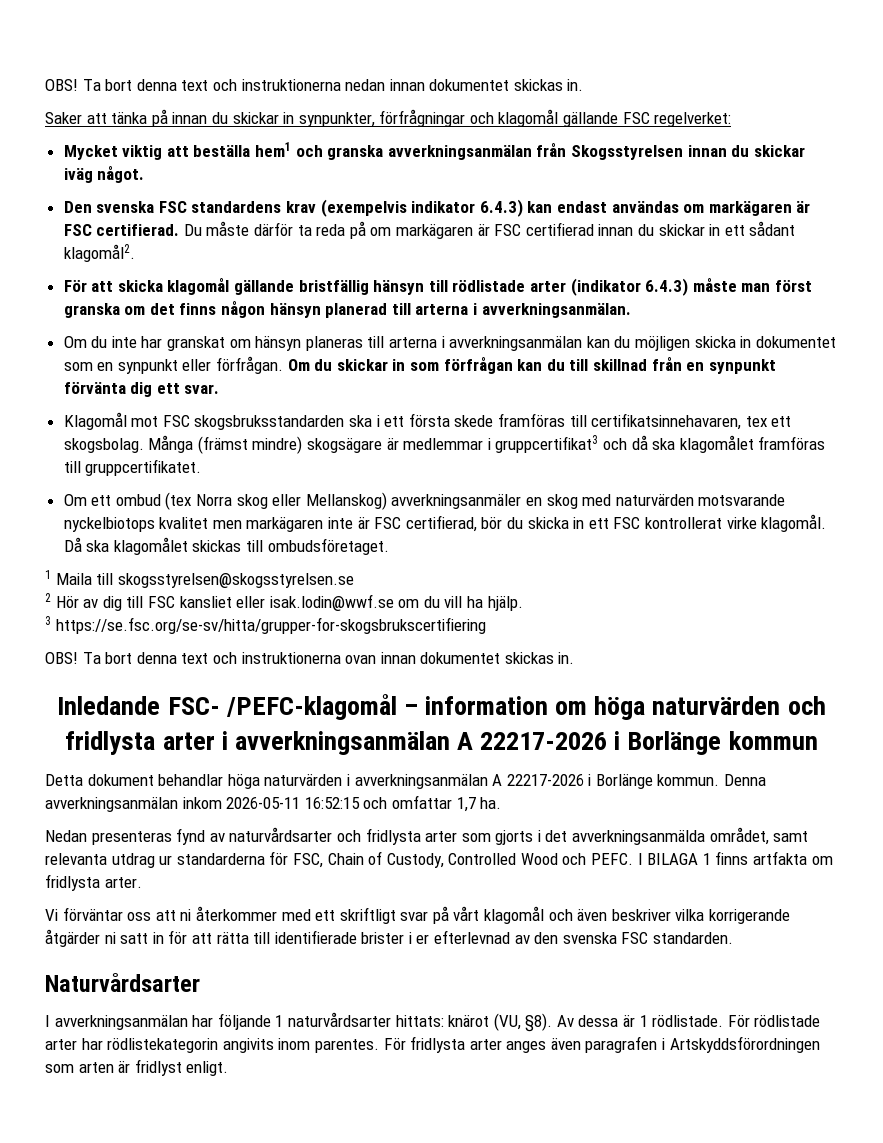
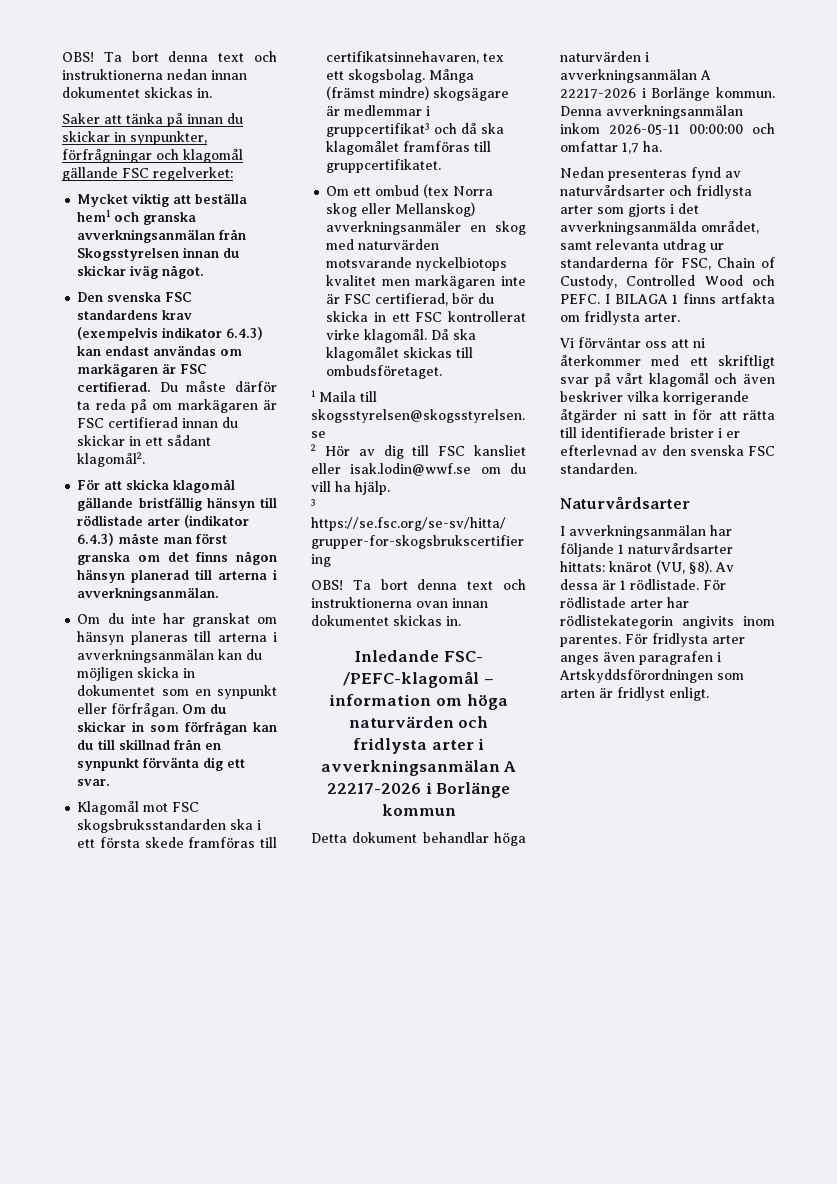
- Denna avverkningsanmälan inkom 2026-05-11 16:52:15 och omfattar 1,7 ha.
+ Denna avverkningsanmälan inkom 2026-05-11 00:00:00 och omfattar 1,7 ha.

